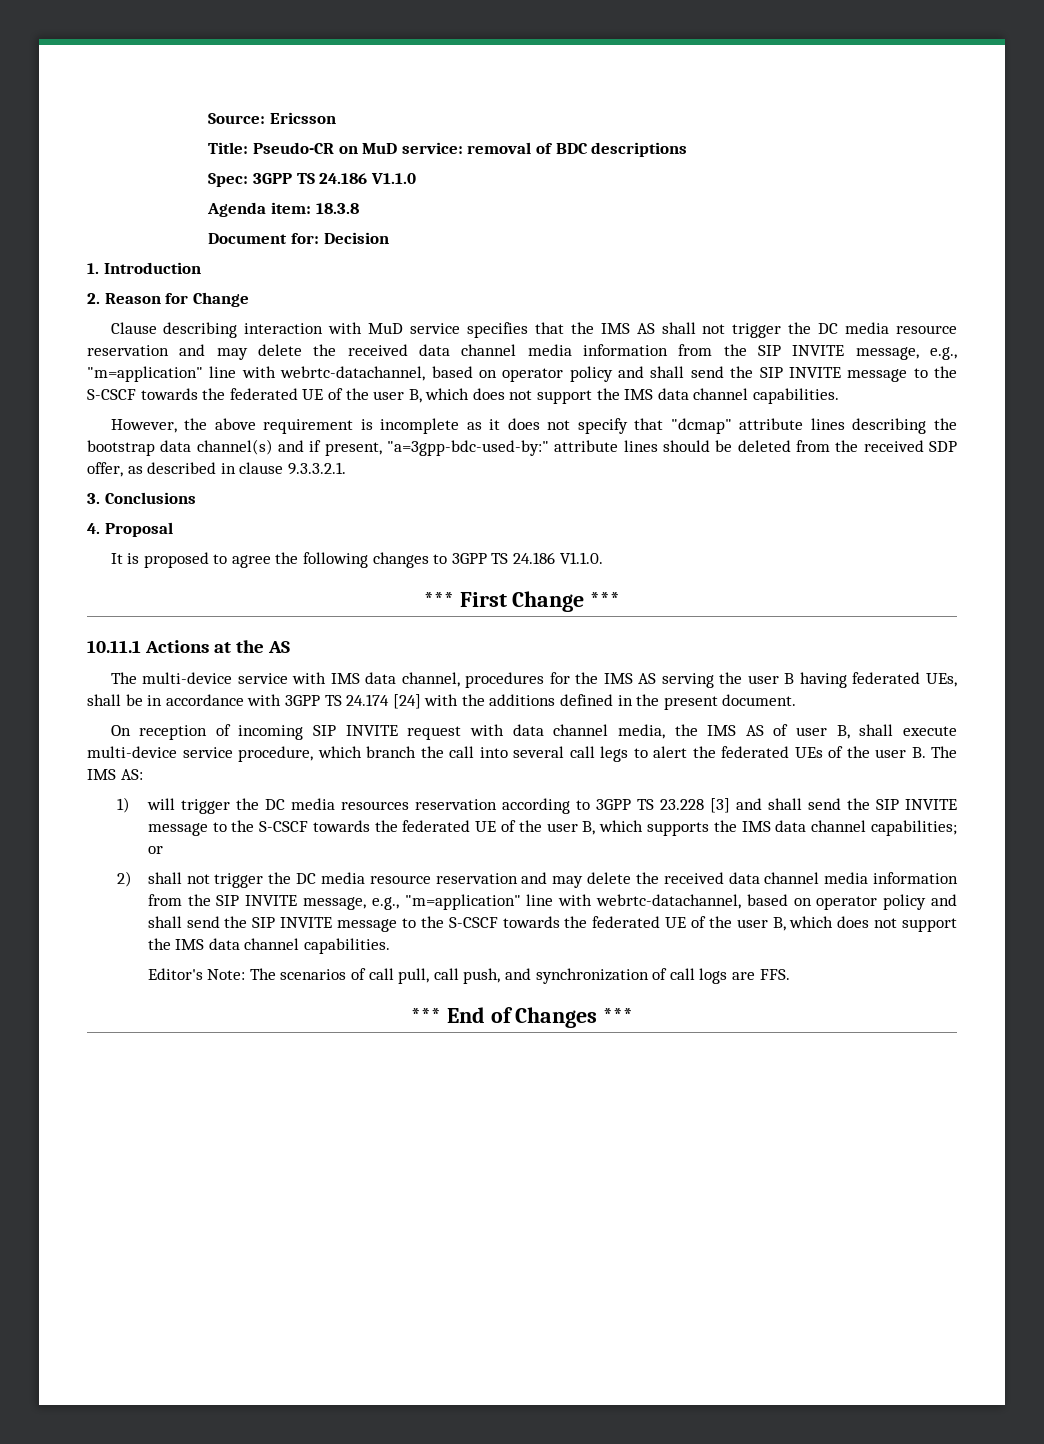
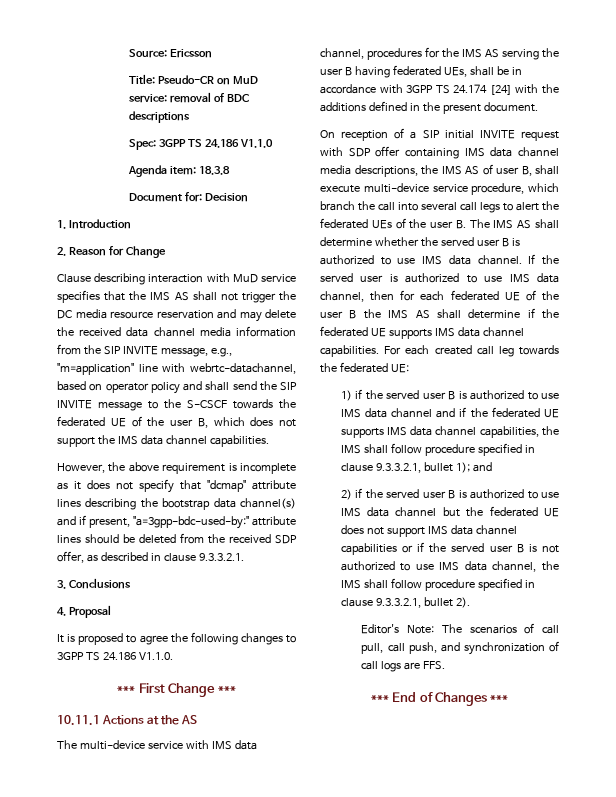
- On reception of incoming SIP INVITE request with data channel media, the IMS AS of user B, shall execute multi-device service procedure, which branch the call into several call legs to alert the federated UEs of the user B. The IMS AS:
- 1) will trigger the DC media resources reservation according to 3GPP TS 23.228 [3] and shall send the SIP INVITE message to the S-CSCF towards the federated UE of the user B, which supports the IMS data channel capabilities; or
- 2) shall not trigger the DC media resource reservation and may delete the received data channel media information from the SIP INVITE message, e.g., "m=application" line with webrtc-datachannel, based on operator policy and shall send the SIP INVITE message to the S-CSCF towards the federated UE of the user B, which does not support the IMS data channel capabilities.
+ On reception of a SIP initial INVITE request with SDP offer containing IMS data channel media descriptions, the IMS AS of user B, shall execute multi-device service procedure, which branch the call into several call legs to alert the federated UEs of the user B. The IMS AS shall determine whether the served user B is authorized to use IMS data channel. If the served user is authorized to use IMS data channel, then for each federated UE of the user B the IMS AS shall determine if the federated UE supports IMS data channel capabilities. For each created call leg towards the federated UE:
+ 1) if the served user B is authorized to use IMS data channel and if the federated UE supports IMS data channel capabilities, the IMS shall follow procedure specified in clause 9.3.3.2.1, bullet 1); and
+ 2) if the served user B is authorized to use IMS data channel but the federated UE does not support IMS data channel capabilities or if the served user B is not authorized to use IMS data channel, the IMS shall follow procedure specified in clause 9.3.3.2.1, bullet 2).

